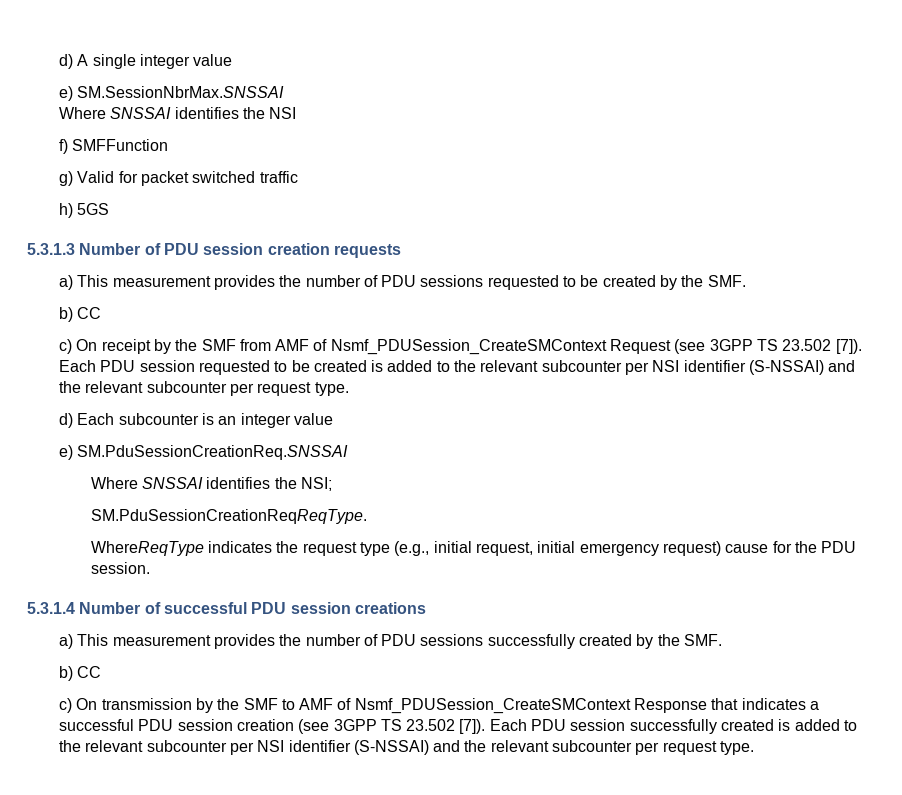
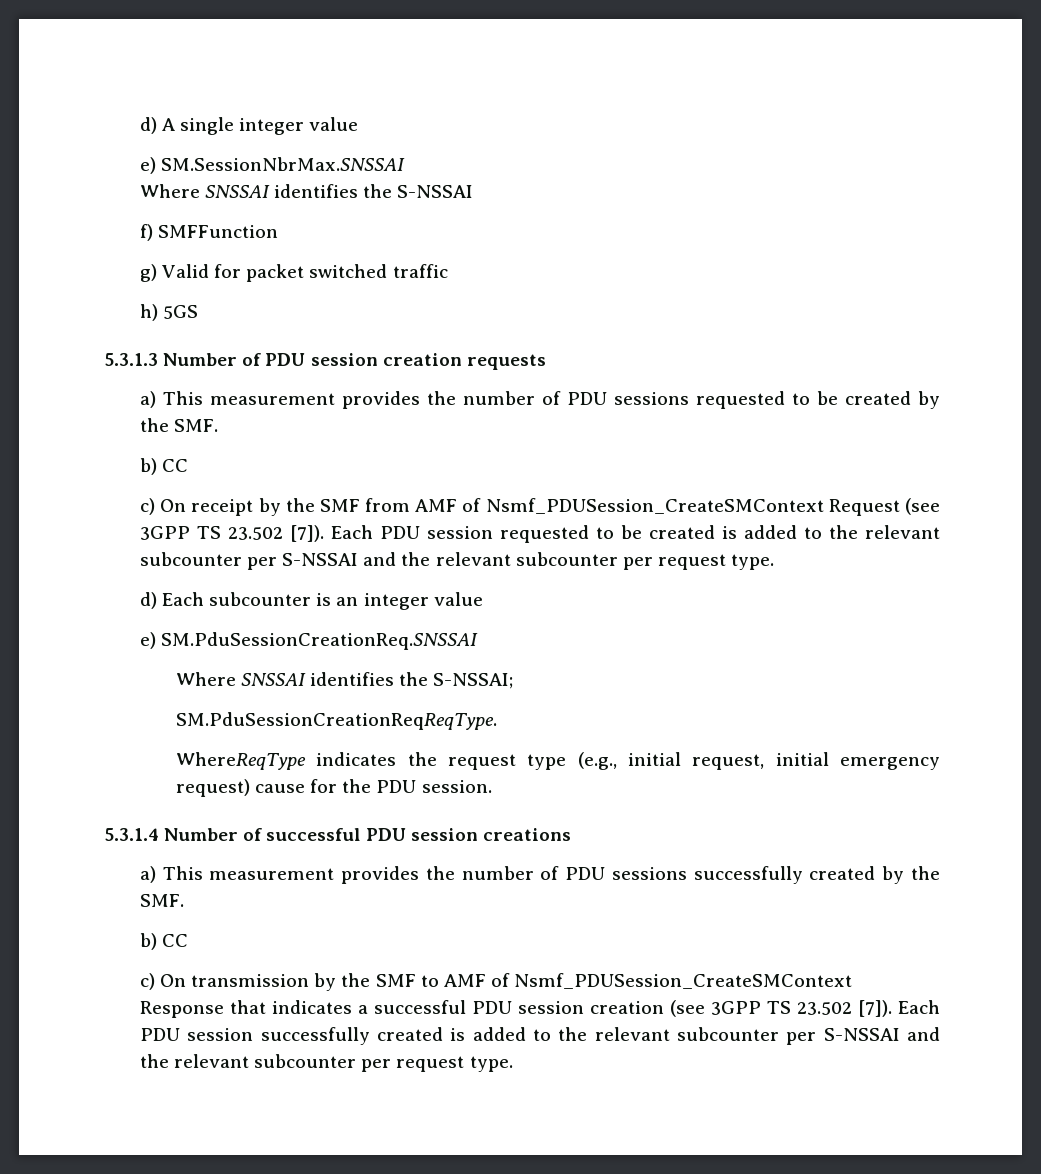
- Where SNSSAI identifies the NSI
+ Where SNSSAI identifies the S-NSSAI
- Each PDU session requested to be created is added to the relevant subcounter per NSI identifier (S-NSSAI) and the relevant subcounter per request type.
+ Each PDU session requested to be created is added to the relevant subcounter per S-NSSAI and the relevant subcounter per request type.
- Where SNSSAI identifies the NSI;
+ Where SNSSAI identifies the S-NSSAI;
- Each PDU session successfully created is added to the relevant subcounter per NSI identifier (S-NSSAI) and the relevant subcounter per request type.
+ Each PDU session successfully created is added to the relevant subcounter per S-NSSAI and the relevant subcounter per request type.

